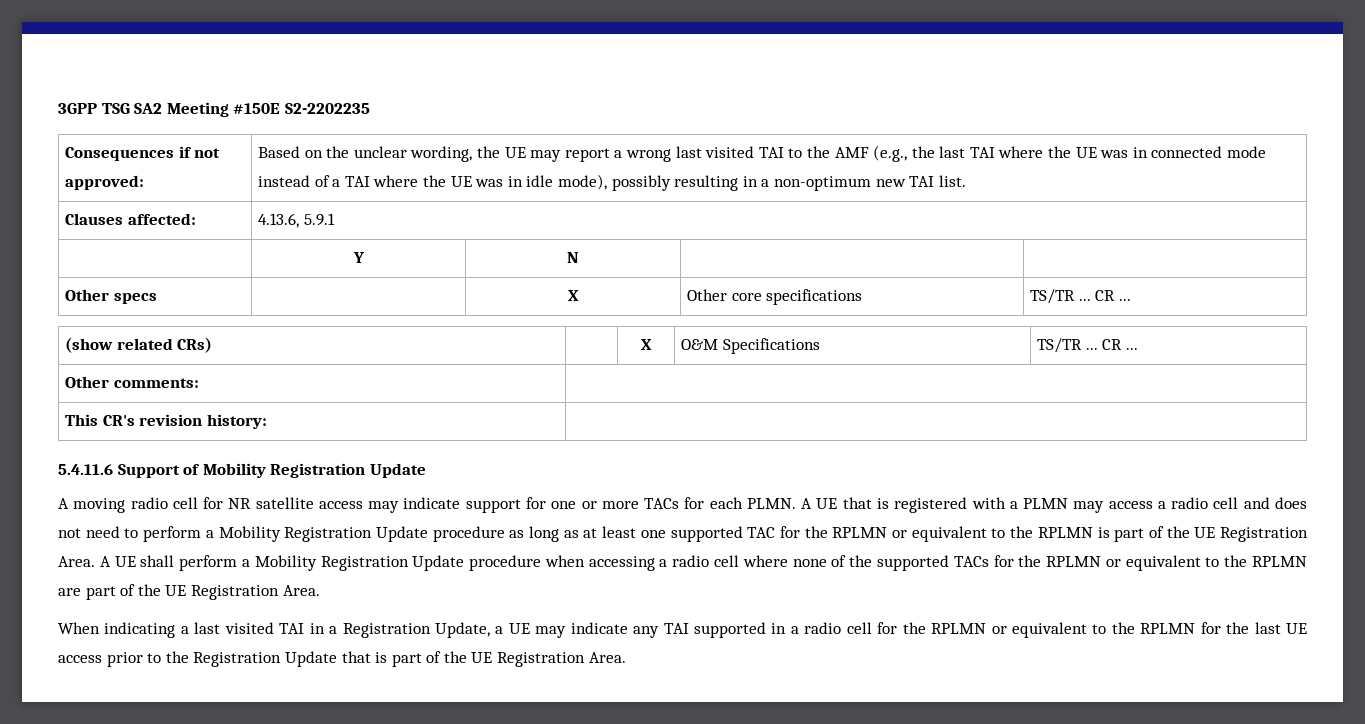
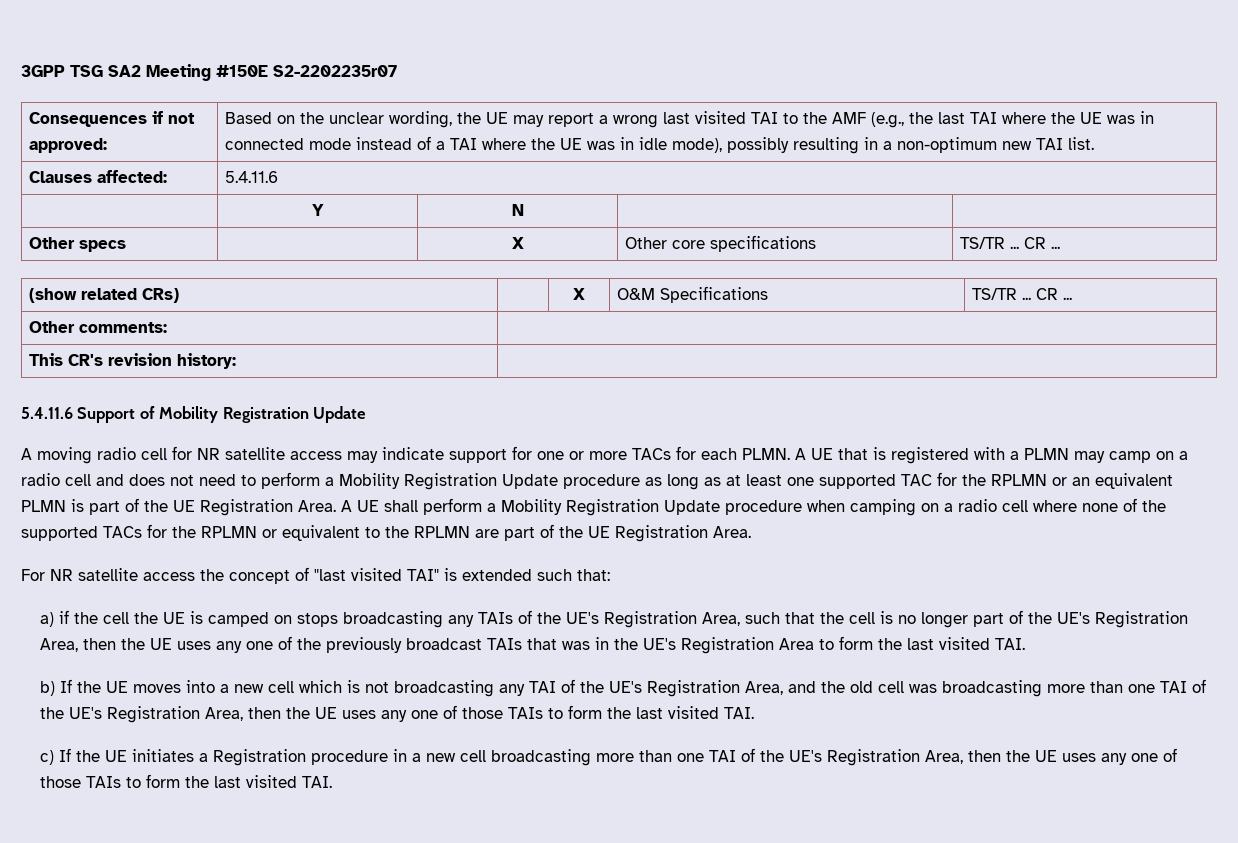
- 3GPP TSG SA2 Meeting #150E S2-2202235
+ 3GPP TSG SA2 Meeting #150E S2-2202235r07
- Clauses affected: | 4.13.6, 5.9.1
+ Clauses affected: | 5.4.11.6
- A UE that is registered with a PLMN may access a radio cell and does not need to perform a Mobility Registration Update procedure as long as at least one supported TAC for the RPLMN or equivalent to the RPLMN is part of the UE Registration Area.
+ A UE that is registered with a PLMN may camp on a radio cell and does not need to perform a Mobility Registration Update procedure as long as at least one supported TAC for the RPLMN or an equivalent PLMN is part of the UE Registration Area.
- A UE shall perform a Mobility Registration Update procedure when accessing a radio cell where none of the supported TACs for the RPLMN or equivalent to the RPLMN are part of the UE Registration Area.
+ A UE shall perform a Mobility Registration Update procedure when camping on a radio cell where none of the supported TACs for the RPLMN or equivalent to the RPLMN are part of the UE Registration Area.
- When indicating a last visited TAI in a Registration Update, a UE may indicate any TAI supported in a radio cell for the RPLMN or equivalent to the RPLMN for the last UE access prior to the Registration Update that is part of the UE Registration Area.
+ For NR satellite access the concept of "last visited TAI" is extended such that:
+ a) if the cell the UE is camped on stops broadcasting any TAIs of the UE's Registration Area, such that the cell is no longer part of the UE's Registration Area, then the UE uses any one of the previously broadcast TAIs that was in the UE's Registration Area to form the last visited TAI.
+ b) If the UE moves into a new cell which is not broadcasting any TAI of the UE's Registration Area, and the old cell was broadcasting more than one TAI of the UE's Registration Area, then the UE uses any one of those TAIs to form the last visited TAI.
+ c) If the UE initiates a Registration procedure in a new cell broadcasting more than one TAI of the UE's Registration Area, then the UE uses any one of those TAIs to form the last visited TAI.

